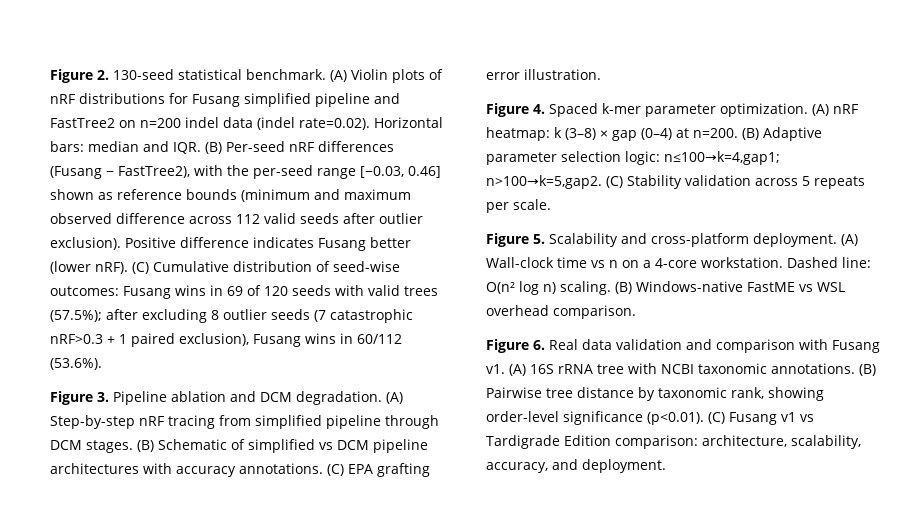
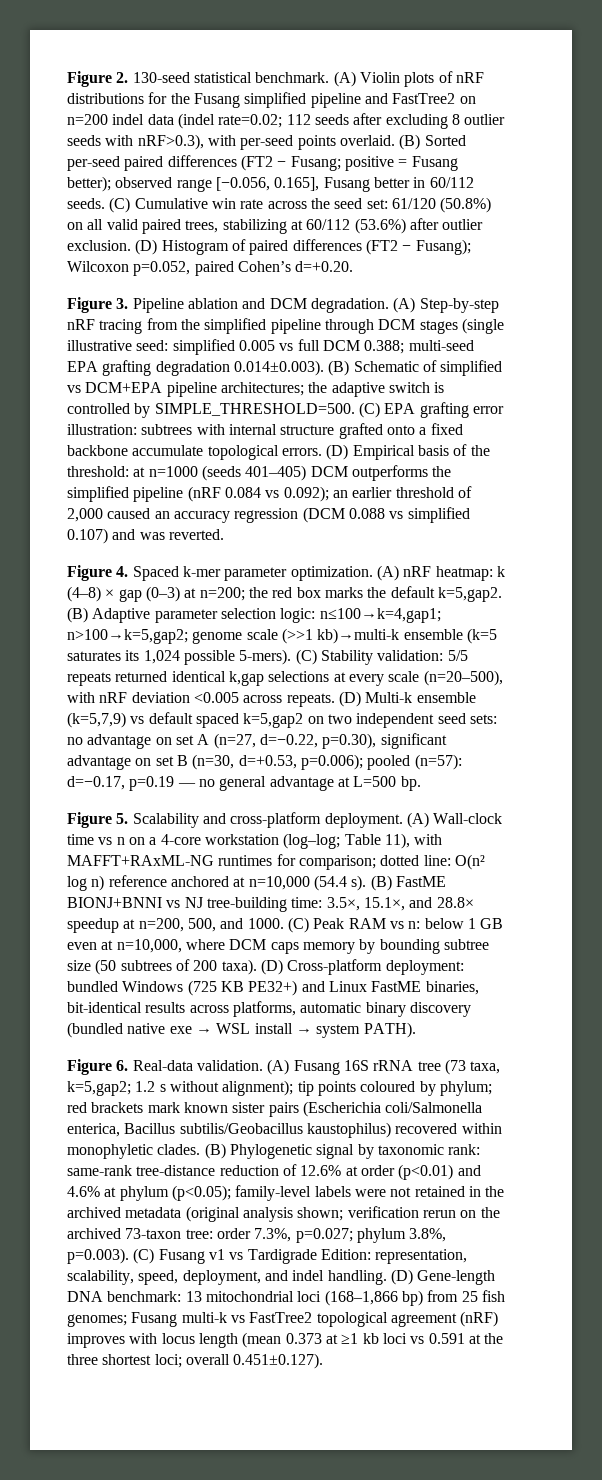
- (A) Violin plots of nRF distributions for Fusang simplified pipeline and FastTree2 on n=200 indel data (indel rate=0.02). Horizontal bars: median and IQR. (B) Per-seed nRF differences (Fusang − FastTree2), with the per-seed range [−0.03, 0.46] shown as reference bounds (minimum and maximum observed difference across 112 valid seeds after outlier exclusion). Positive difference indicates Fusang better (lower nRF). (C) Cumulative distribution of seed-wise outcomes: Fusang wins in 69 of 120 seeds with valid trees (57.5%); after excluding 8 outlier seeds (7 catastrophic nRF>0.3 + 1 paired exclusion), Fusang wins in 60/112 (53.6%).
+ (A) Violin plots of nRF distributions for the Fusang simplified pipeline and FastTree2 on n=200 indel data (indel rate=0.02; 112 seeds after excluding 8 outlier seeds with nRF>0.3), with per-seed points overlaid. (B) Sorted per-seed paired differences (FT2 − Fusang; positive = Fusang better); observed range [−0.056, 0.165], Fusang better in 60/112 seeds. (C) Cumulative win rate across the seed set: 61/120 (50.8%) on all valid paired trees, stabilizing at 60/112 (53.6%) after outlier exclusion. (D) Histogram of paired differences (FT2 − Fusang); Wilcoxon p=0.052, paired Cohen’s d=+0.20.
- (A) Step-by-step nRF tracing from simplified pipeline through DCM stages. (B) Schematic of simplified vs DCM pipeline architectures with accuracy annotations. (C) EPA grafting error illustration.
+ (A) Step-by-step nRF tracing from the simplified pipeline through DCM stages (single illustrative seed: simplified 0.005 vs full DCM 0.388; multi-seed EPA grafting degradation 0.014±0.003). (B) Schematic of simplified vs DCM+EPA pipeline architectures; the adaptive switch is controlled by SIMPLE_THRESHOLD=500. (C) EPA grafting error illustration: subtrees with internal structure grafted onto a fixed backbone accumulate topological errors. (D) Empirical basis of the threshold: at n=1000 (seeds 401–405) DCM outperforms the simplified pipeline (nRF 0.084 vs 0.092); an earlier threshold of 2,000 caused an accuracy regression (DCM 0.088 vs simplified 0.107) and was reverted.
- (A) nRF heatmap: k (3–8) × gap (0–4) at n=200.
+ (A) nRF heatmap: k (4–8) × gap (0–3) at n=200; the red box marks the default k=5,gap2.
- (B) Adaptive parameter selection logic: n≤100→k=4,gap1; n>100→k=5,gap2. (C) Stability validation across 5 repeats per scale.
+ (B) Adaptive parameter selection logic: n≤100→k=4,gap1; n>100→k=5,gap2; genome scale (>>1 kb)→multi-k ensemble (k=5 saturates its 1,024 possible 5-mers). (C) Stability validation: 5/5 repeats returned identical k,gap selections at every scale (n=20–500), with nRF deviation <0.005 across repeats. (D) Multi-k ensemble (k=5,7,9) vs default spaced k=5,gap2 on two independent seed sets: no advantage on set A (n=27, d=−0.22, p=0.30), significant advantage on set B (n=30, d=+0.53, p=0.006); pooled (n=57): d=−0.17, p=0.19 — no general advantage at L=500 bp.
- (A) Wall-clock time vs n on a 4-core workstation. Dashed line: O(n² log n) scaling. (B) Windows-native FastME vs WSL overhead comparison.
- Figure 6. Real data validation and comparison with Fusang v1. (A) 16S rRNA tree with NCBI taxonomic annotations. (B) Pairwise tree distance by taxonomic rank, showing order-level significance (p<0.01). (C) Fusang v1 vs Tardigrade Edition comparison: architecture, scalability, accuracy, and deployment.
+ (A) Wall-clock time vs n on a 4-core workstation (log–log; Table 11), with MAFFT+RAxML-NG runtimes for comparison; dotted line: O(n² log n) reference anchored at n=10,000 (54.4 s). (B) FastME BIONJ+BNNI vs NJ tree-building time: 3.5×, 15.1×, and 28.8× speedup at n=200, 500, and 1000. (C) Peak RAM vs n: below 1 GB even at n=10,000, where DCM caps memory by bounding subtree size (50 subtrees of 200 taxa). (D) Cross-platform deployment: bundled Windows (725 KB PE32+) and Linux FastME binaries, bit-identical results across platforms, automatic binary discovery (bundled native exe → WSL install → system PATH).
+ Figure 6. Real-data validation. (A) Fusang 16S rRNA tree (73 taxa, k=5,gap2; 1.2 s without alignment); tip points coloured by phylum; red brackets mark known sister pairs (Escherichia coli/Salmonella enterica, Bacillus subtilis/Geobacillus kaustophilus) recovered within monophyletic clades. (B) Phylogenetic signal by taxonomic rank: same-rank tree-distance reduction of 12.6% at order (p<0.01) and 4.6% at phylum (p<0.05); family-level labels were not retained in the archived metadata (original analysis shown; verification rerun on the archived 73-taxon tree: order 7.3%, p=0.027; phylum 3.8%, p=0.003). (C) Fusang v1 vs Tardigrade Edition: representation, scalability, speed, deployment, and indel handling. (D) Gene-length DNA benchmark: 13 mitochondrial loci (168–1,866 bp) from 25 fish genomes; Fusang multi-k vs FastTree2 topological agreement (nRF) improves with locus length (mean 0.373 at ≥1 kb loci vs 0.591 at the three shortest loci; overall 0.451±0.127).

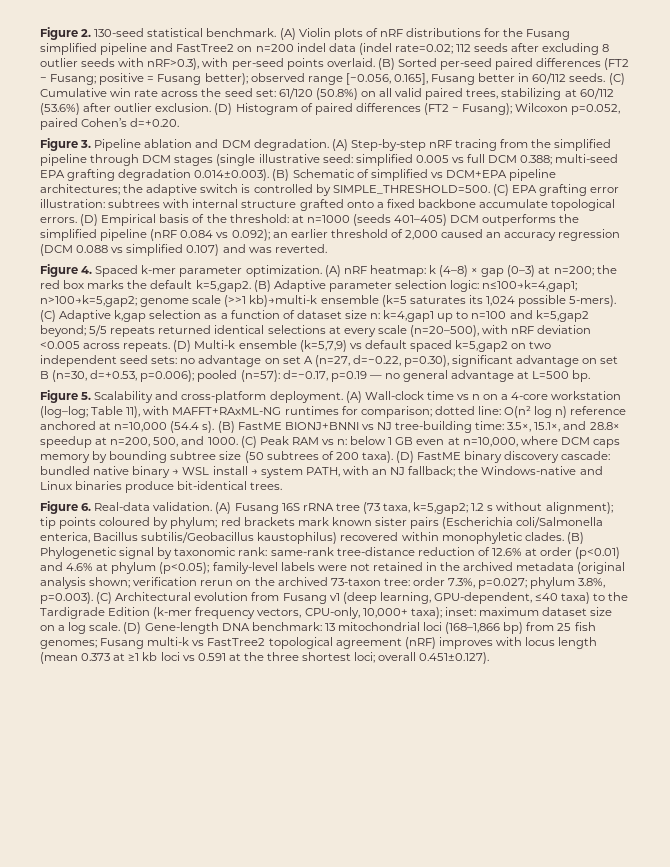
- (C) Stability validation: 5/5 repeats returned identical k,gap selections at every scale (n=20–500), with nRF deviation <0.005 across repeats.
+ (C) Adaptive k,gap selection as a function of dataset size n: k=4,gap1 up to n=100 and k=5,gap2 beyond; 5/5 repeats returned identical selections at every scale (n=20–500), with nRF deviation <0.005 across repeats.
- (D) Cross-platform deployment: bundled Windows (725 KB PE32+) and Linux FastME binaries, bit-identical results across platforms, automatic binary discovery (bundled native exe → WSL install → system PATH).
+ (D) FastME binary discovery cascade: bundled native binary → WSL install → system PATH, with an NJ fallback; the Windows-native and Linux binaries produce bit-identical trees.
- (B) Phylogenetic signal by taxonomic rank: same-rank tree-distance reduction of 12.6% at order (p<0.01) and 4.6% at phylum (p<0.05); family-level labels were not retained in the archived metadata (original analysis shown; verification rerun on the archived 73-taxon tree: order 7.3%, p=0.027; phylum 3.8%, p=0.003). (C) Fusang v1 vs Tardigrade Edition: representation, scalability, speed, deployment, and indel handling.
+ (B) Phylogenetic signal by taxonomic rank: same-rank tree-distance reduction of 12.6% at order (p<0.01) and 4.6% at phylum (p<0.05); family-level labels were not retained in the archived metadata (original analysis shown; verification rerun on the archived 73-taxon tree: order 7.3%, p=0.027; phylum 3.8%, p=0.003). (C) Architectural evolution from Fusang v1 (deep learning, GPU-dependent, ≤40 taxa) to the Tardigrade Edition (k-mer frequency vectors, CPU-only, 10,000+ taxa); inset: maximum dataset size on a log scale.

